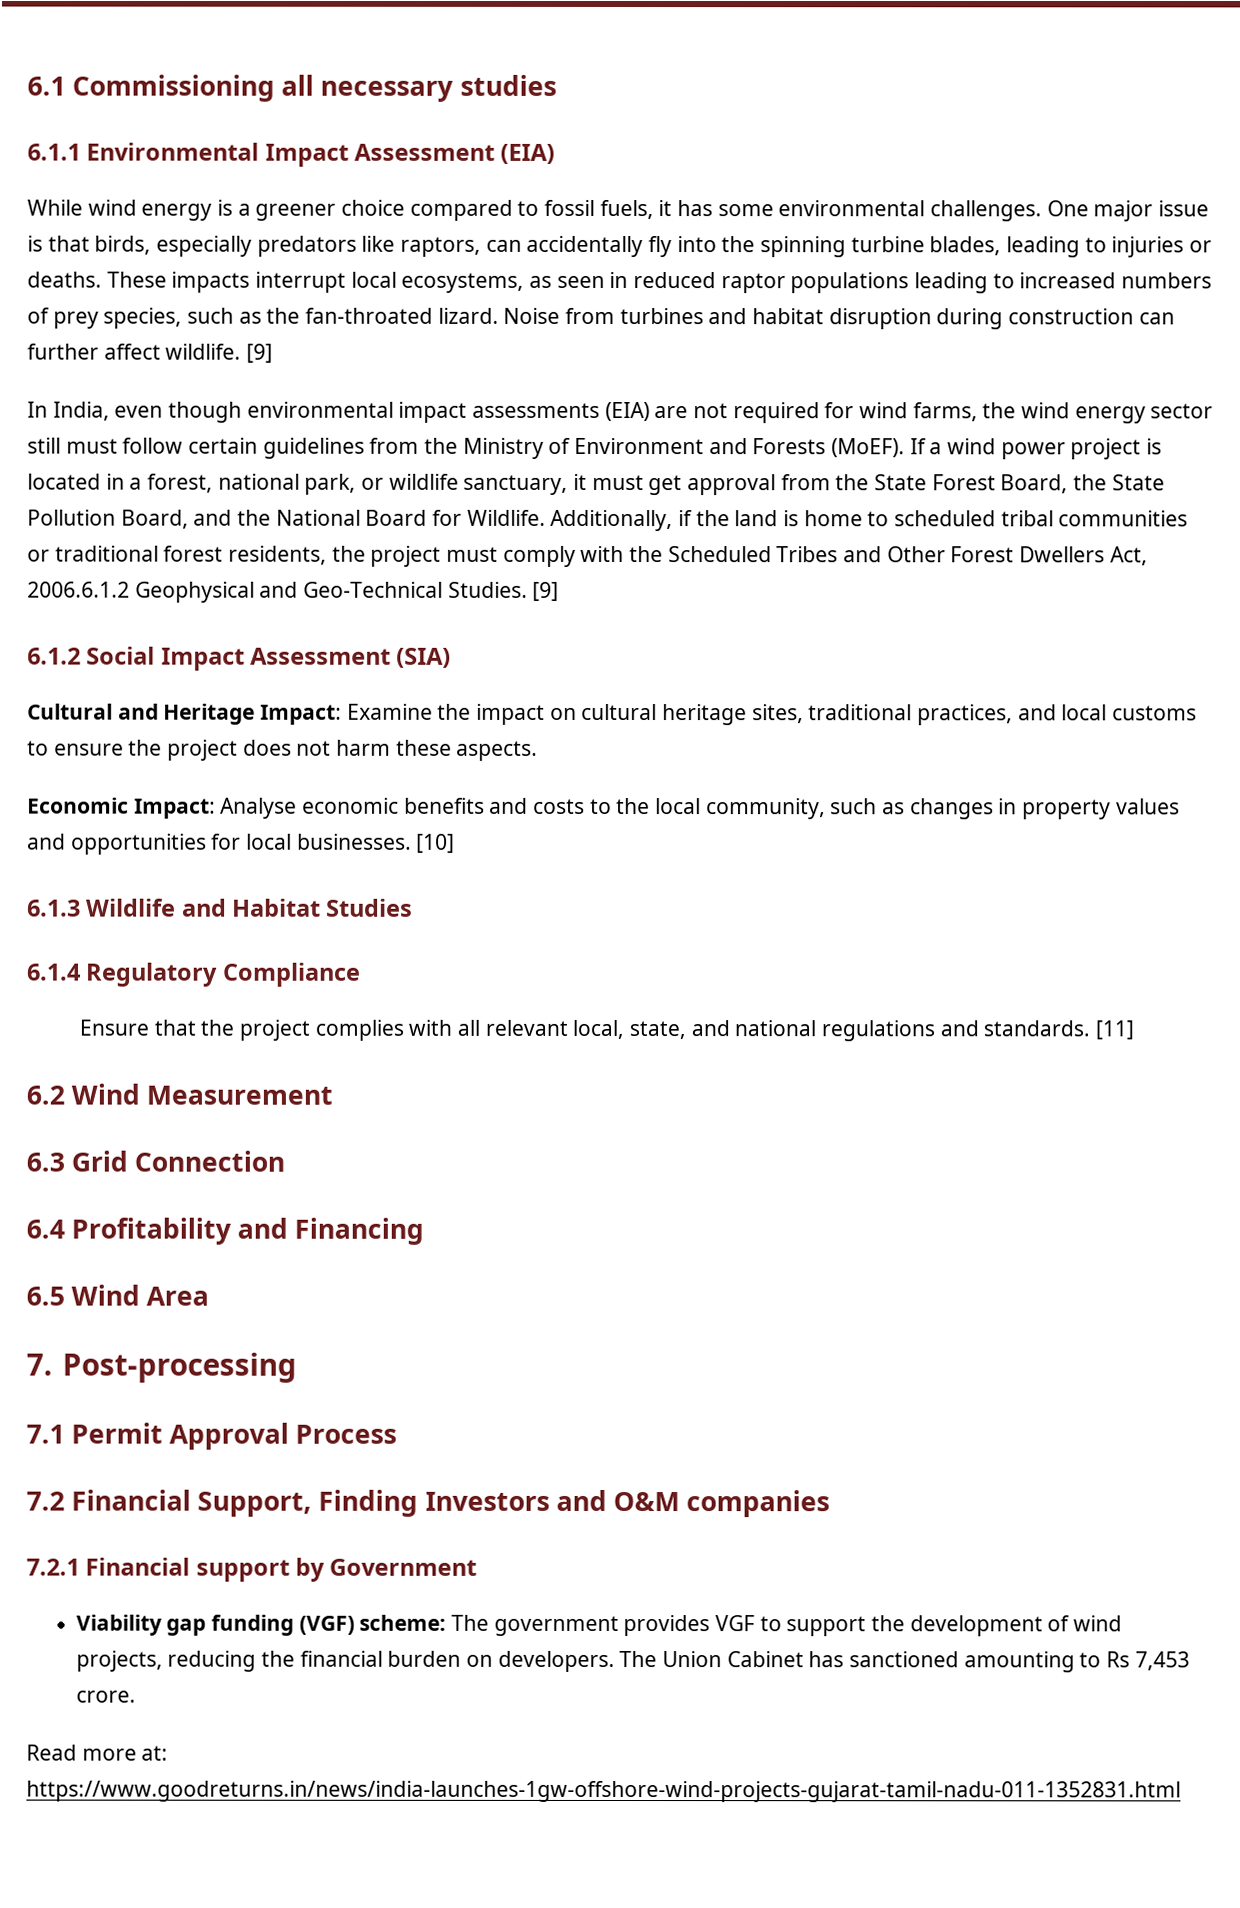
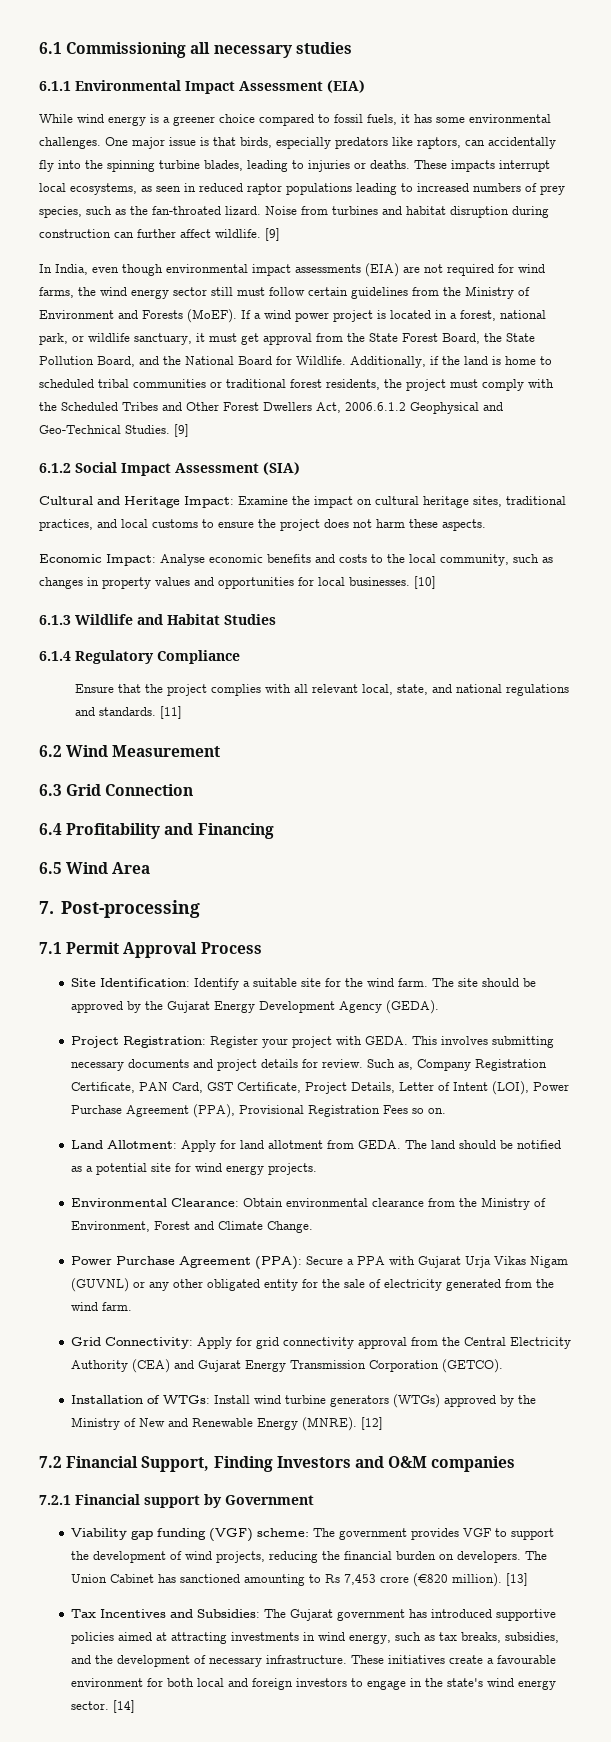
+ Site Identification: Identify a suitable site for the wind farm. The site should be approved by the Gujarat Energy Development Agency (GEDA).
+ Project Registration: Register your project with GEDA. This involves submitting necessary documents and project details for review. Such as, Company Registration Certificate, PAN Card, GST Certificate, Project Details, Letter of Intent (LOI), Power Purchase Agreement (PPA), Provisional Registration Fees so on.
+ Land Allotment: Apply for land allotment from GEDA. The land should be notified as a potential site for wind energy projects.
+ Environmental Clearance: Obtain environmental clearance from the Ministry of Environment, Forest and Climate Change.
+ Power Purchase Agreement (PPA): Secure a PPA with Gujarat Urja Vikas Nigam (GUVNL) or any other obligated entity for the sale of electricity generated from the wind farm.
+ Grid Connectivity: Apply for grid connectivity approval from the Central Electricity Authority (CEA) and Gujarat Energy Transmission Corporation (GETCO).
+ Installation of WTGs: Install wind turbine generators (WTGs) approved by the Ministry of New and Renewable Energy (MNRE). [12]
- The Union Cabinet has sanctioned amounting to Rs 7,453 crore.
- Read more at: https://www.goodreturns.in/news/india-launches-1gw-offshore-wind-projects-gujarat-tamil-nadu-011-1352831.html
+ The Union Cabinet has sanctioned amounting to Rs 7,453 crore (€820 million). [13]
+ Tax Incentives and Subsidies: The Gujarat government has introduced supportive policies aimed at attracting investments in wind energy, such as tax breaks, subsidies, and the development of necessary infrastructure. These initiatives create a favourable environment for both local and foreign investors to engage in the state's wind energy sector. [14]

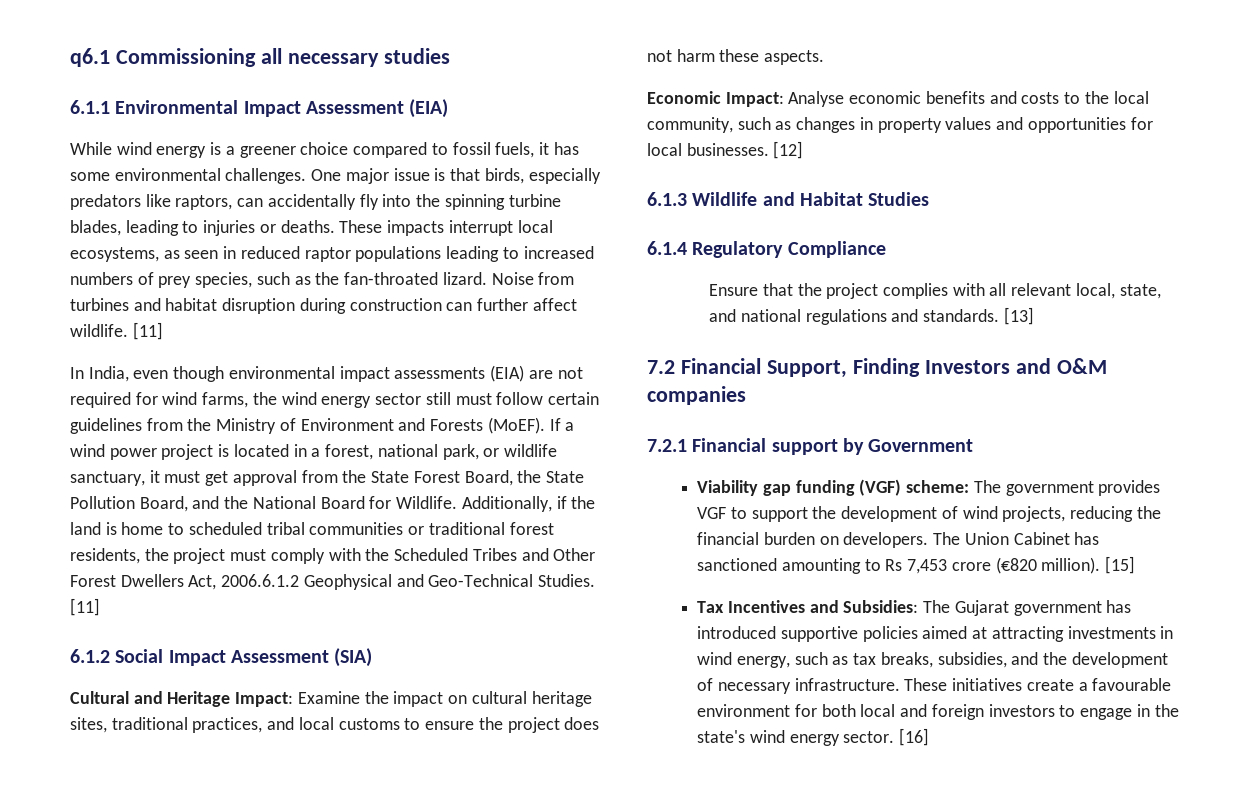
- 6.1 Commissioning all necessary studies
+ q6.1 Commissioning all necessary studies
- Noise from turbines and habitat disruption during construction can further affect wildlife. [9]
+ Noise from turbines and habitat disruption during construction can further affect wildlife. [11]
- Additionally, if the land is home to scheduled tribal communities or traditional forest residents, the project must comply with the Scheduled Tribes and Other Forest Dwellers Act, 2006.6.1.2 Geophysical and Geo-Technical Studies. [9]
+ Additionally, if the land is home to scheduled tribal communities or traditional forest residents, the project must comply with the Scheduled Tribes and Other Forest Dwellers Act, 2006.6.1.2 Geophysical and Geo-Technical Studies. [11]
- [10]
+ [12]
- [11]
- 6.2 Wind Measurement
- 6.3 Grid Connection
- 6.4 Profitability and Financing
- 6.5 Wind Area
- 7. Post-processing
- 7.1 Permit Approval Process
- Site Identification: Identify a suitable site for the wind farm. The site should be approved by the Gujarat Energy Development Agency (GEDA).
- Project Registration: Register your project with GEDA. This involves submitting necessary documents and project details for review. Such as, Company Registration Certificate, PAN Card, GST Certificate, Project Details, Letter of Intent (LOI), Power Purchase Agreement (PPA), Provisional Registration Fees so on.
- Land Allotment: Apply for land allotment from GEDA. The land should be notified as a potential site for wind energy projects.
- Environmental Clearance: Obtain environmental clearance from the Ministry of Environment, Forest and Climate Change.
- Power Purchase Agreement (PPA): Secure a PPA with Gujarat Urja Vikas Nigam (GUVNL) or any other obligated entity for the sale of electricity generated from the wind farm.
- Grid Connectivity: Apply for grid connectivity approval from the Central Electricity Authority (CEA) and Gujarat Energy Transmission Corporation (GETCO).
- Installation of WTGs: Install wind turbine generators (WTGs) approved by the Ministry of New and Renewable Energy (MNRE). [12]
+ [13]
- [13]
+ [15]
- [14]
+ [16]

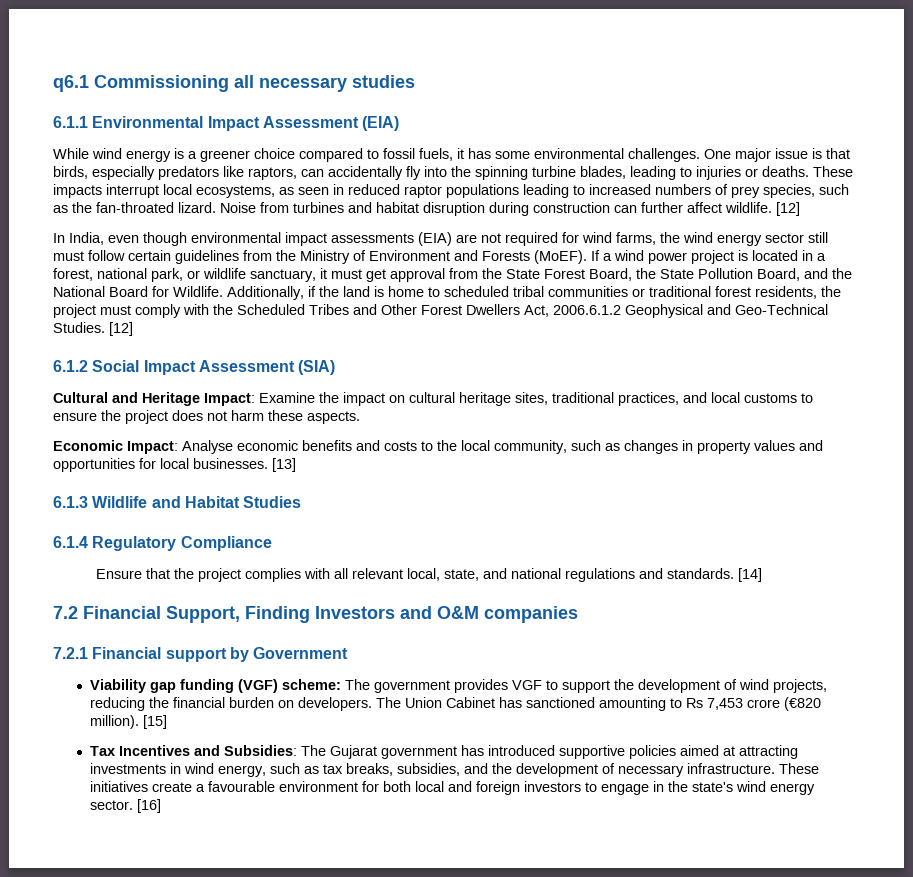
- Noise from turbines and habitat disruption during construction can further affect wildlife. [11]
+ Noise from turbines and habitat disruption during construction can further affect wildlife. [12]
- Additionally, if the land is home to scheduled tribal communities or traditional forest residents, the project must comply with the Scheduled Tribes and Other Forest Dwellers Act, 2006.6.1.2 Geophysical and Geo-Technical Studies. [11]
+ Additionally, if the land is home to scheduled tribal communities or traditional forest residents, the project must comply with the Scheduled Tribes and Other Forest Dwellers Act, 2006.6.1.2 Geophysical and Geo-Technical Studies. [12]
- [12]
+ [13]
- [13]
+ [14]

